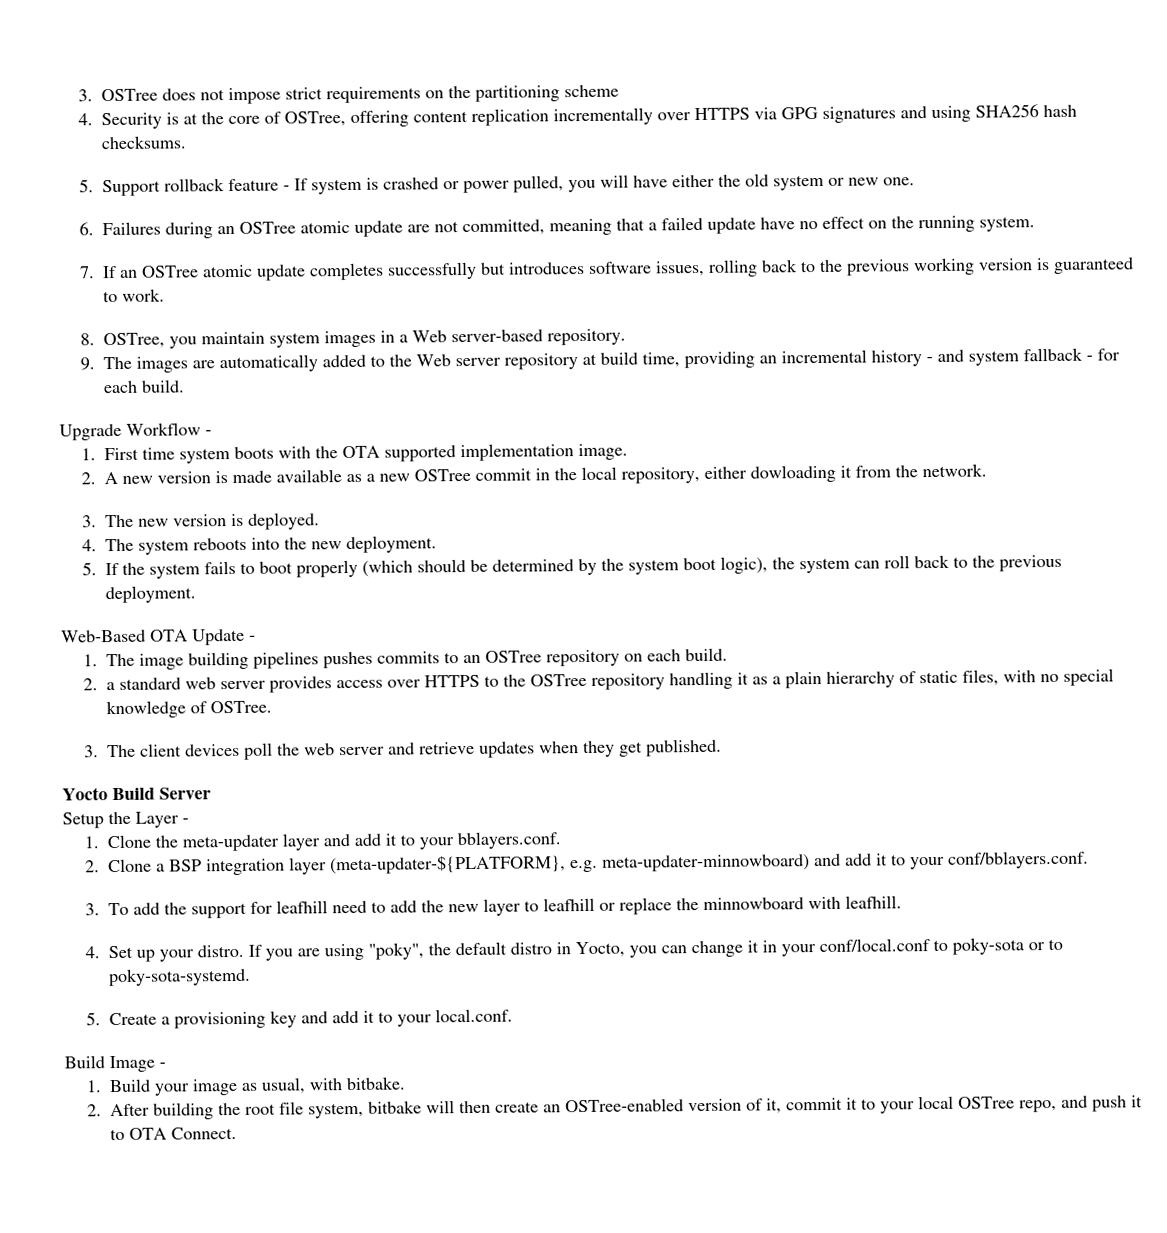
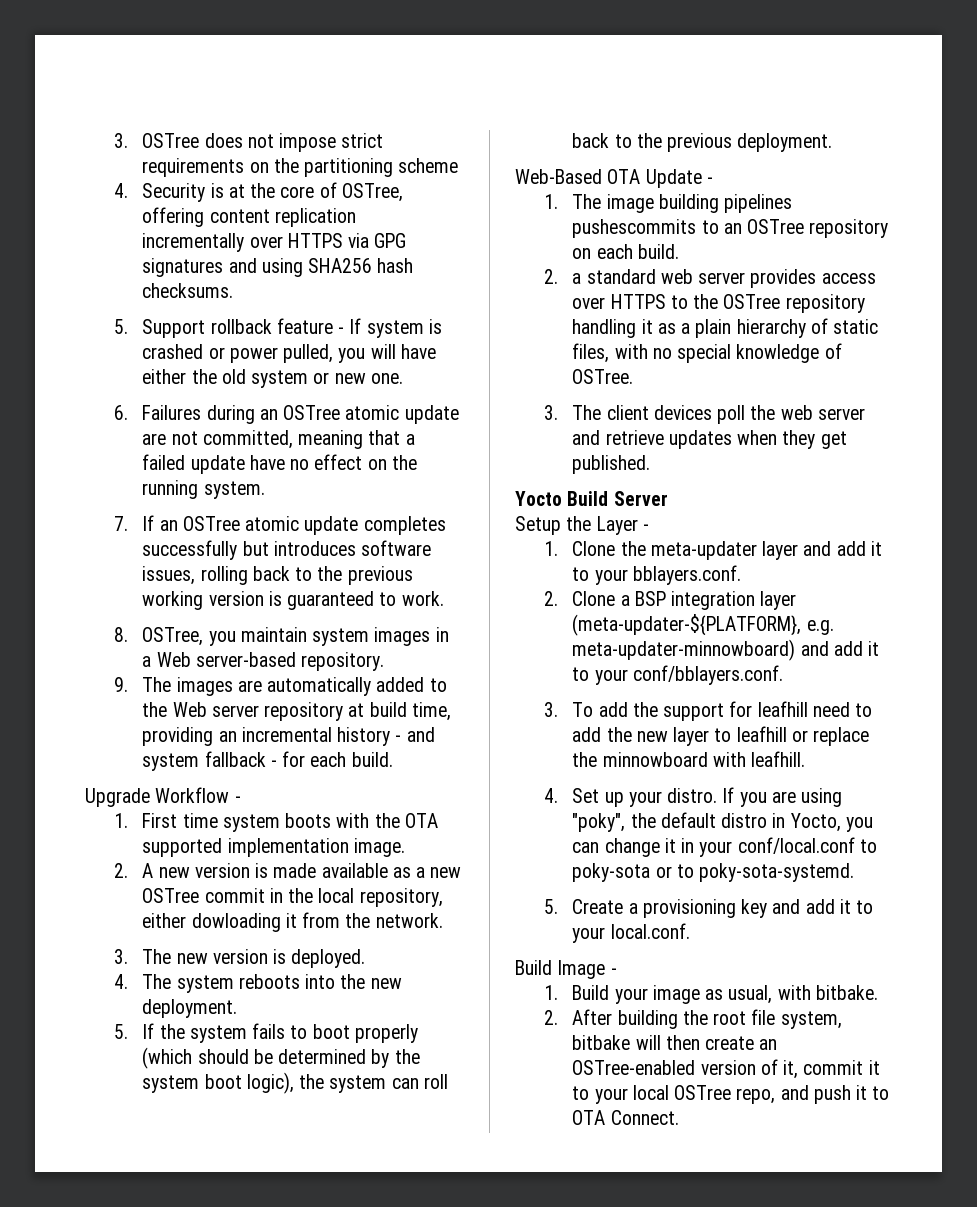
- 1. The image building pipelines pushes commits to an OSTree repository on each build.
+ 1. The image building pipelines pushescommits to an OSTree repository on each build.

